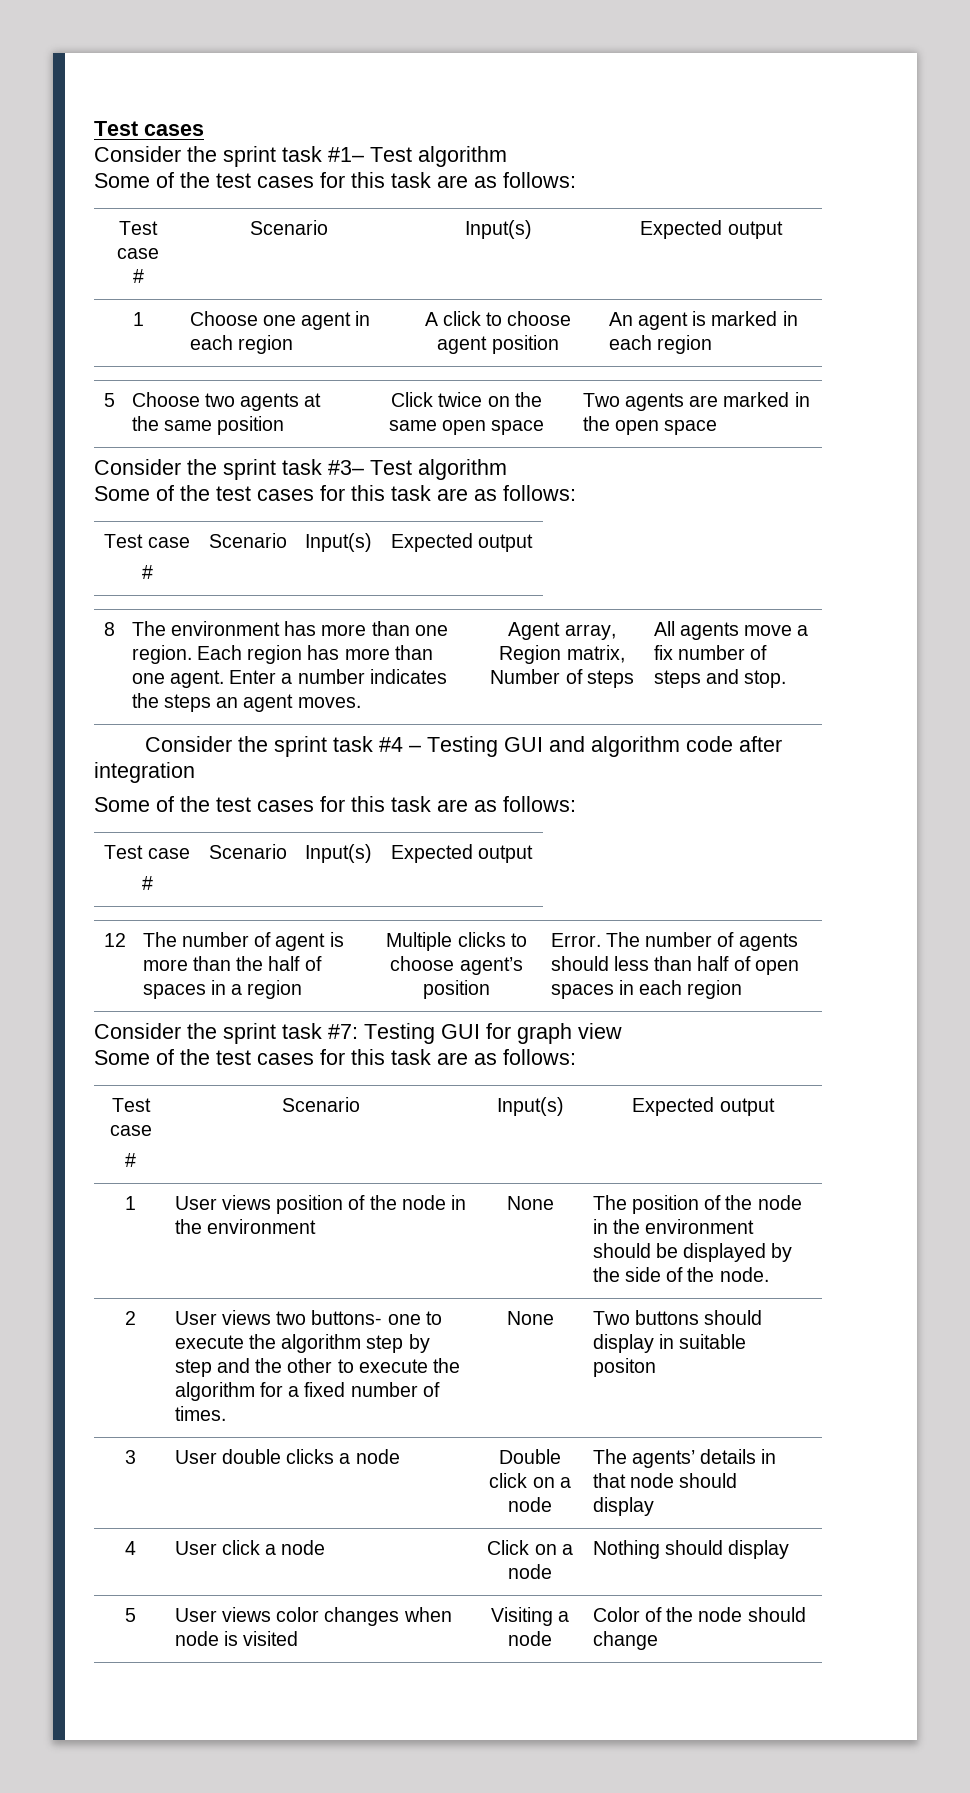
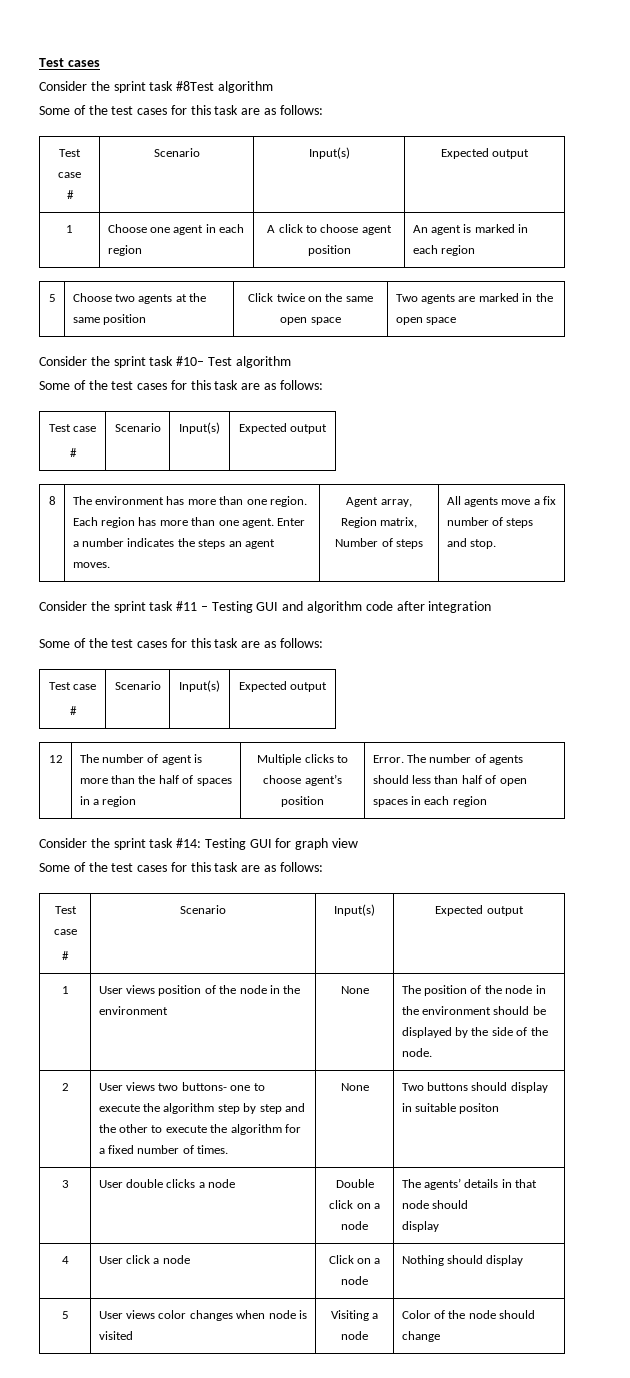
- Consider the sprint task #1– Test algorithm
+ Consider the sprint task #8Test algorithm
- Consider the sprint task #3– Test algorithm
+ Consider the sprint task #10– Test algorithm
- Consider the sprint task #4 – Testing GUI and algorithm code after integration
+ Consider the sprint task #11 – Testing GUI and algorithm code after integration
- Consider the sprint task #7: Testing GUI for graph view
+ Consider the sprint task #14: Testing GUI for graph view

